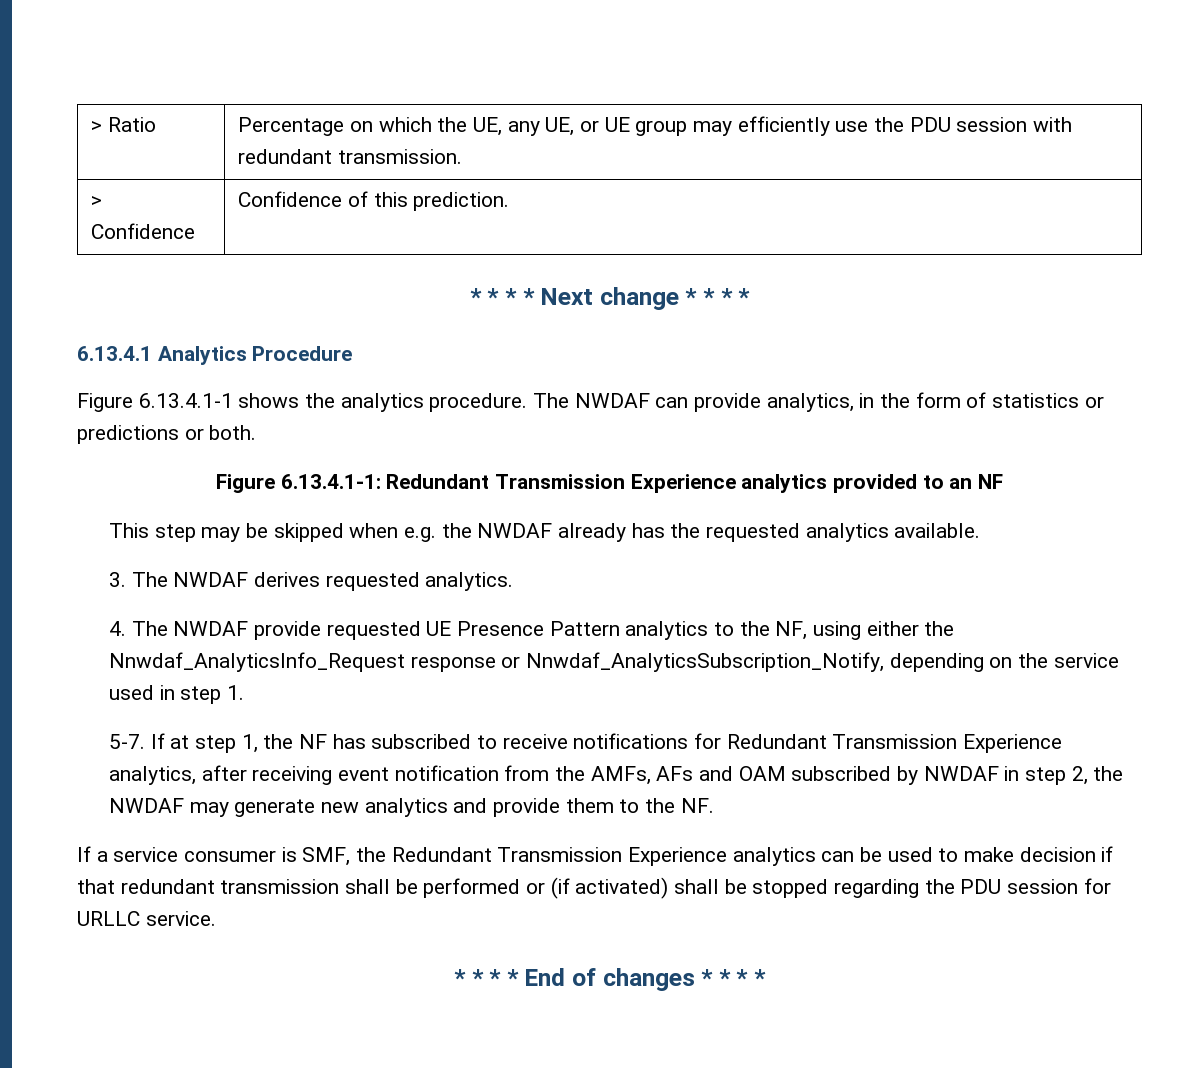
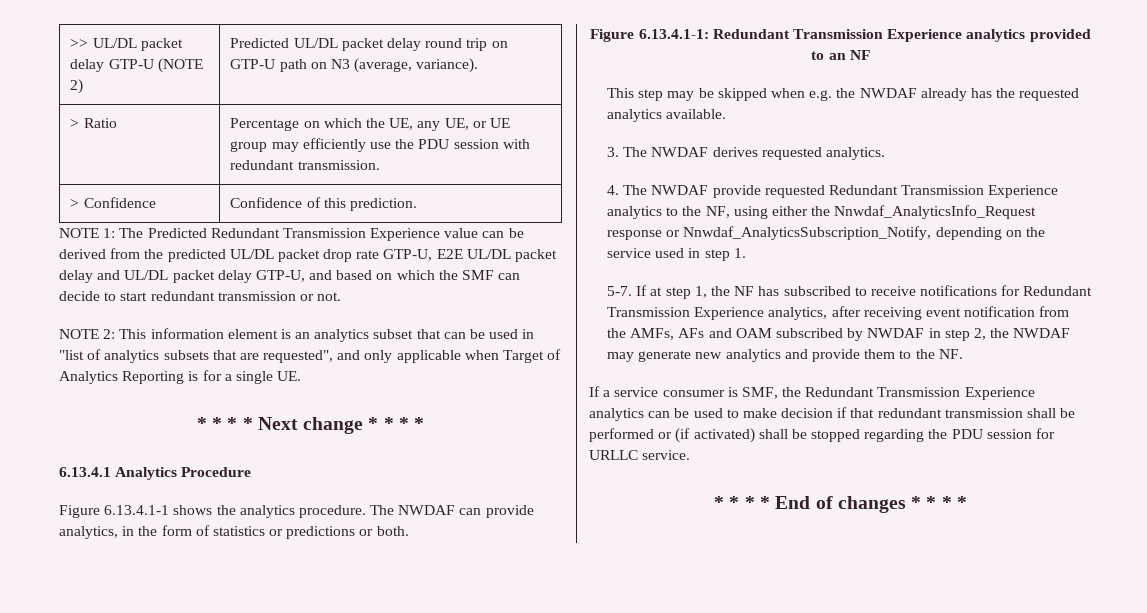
+ >> UL/DL packet delay GTP-U (NOTE 2) | Predicted UL/DL packet delay round trip on GTP-U path on N3 (average, variance).
+ NOTE 1: The Predicted Redundant Transmission Experience value can be derived from the predicted UL/DL packet drop rate GTP-U, E2E UL/DL packet delay and UL/DL packet delay GTP-U, and based on which the SMF can decide to start redundant transmission or not.
+ NOTE 2: This information element is an analytics subset that can be used in "list of analytics subsets that are requested", and only applicable when Target of Analytics Reporting is for a single UE.
- 4. The NWDAF provide requested UE Presence Pattern analytics to the NF, using either the Nnwdaf_AnalyticsInfo_Request response or Nnwdaf_AnalyticsSubscription_Notify, depending on the service used in step 1.
+ 4. The NWDAF provide requested Redundant Transmission Experience analytics to the NF, using either the Nnwdaf_AnalyticsInfo_Request response or Nnwdaf_AnalyticsSubscription_Notify, depending on the service used in step 1.

